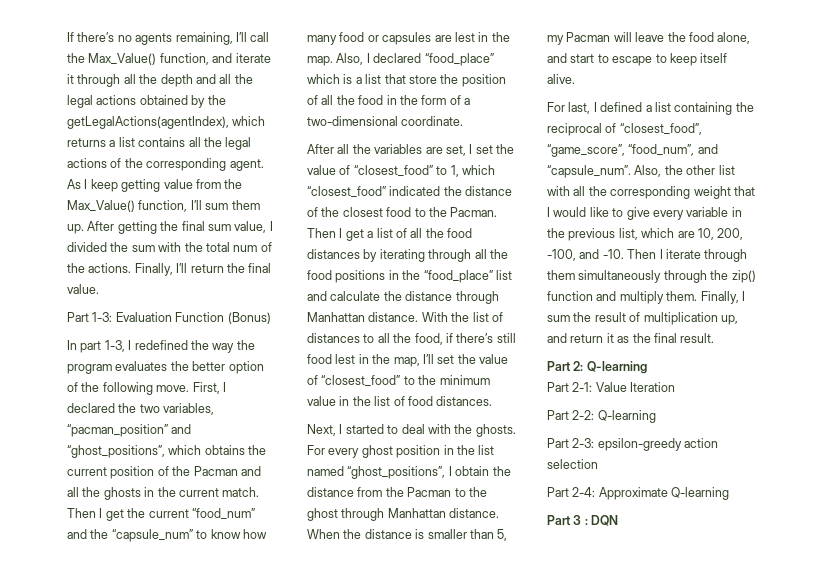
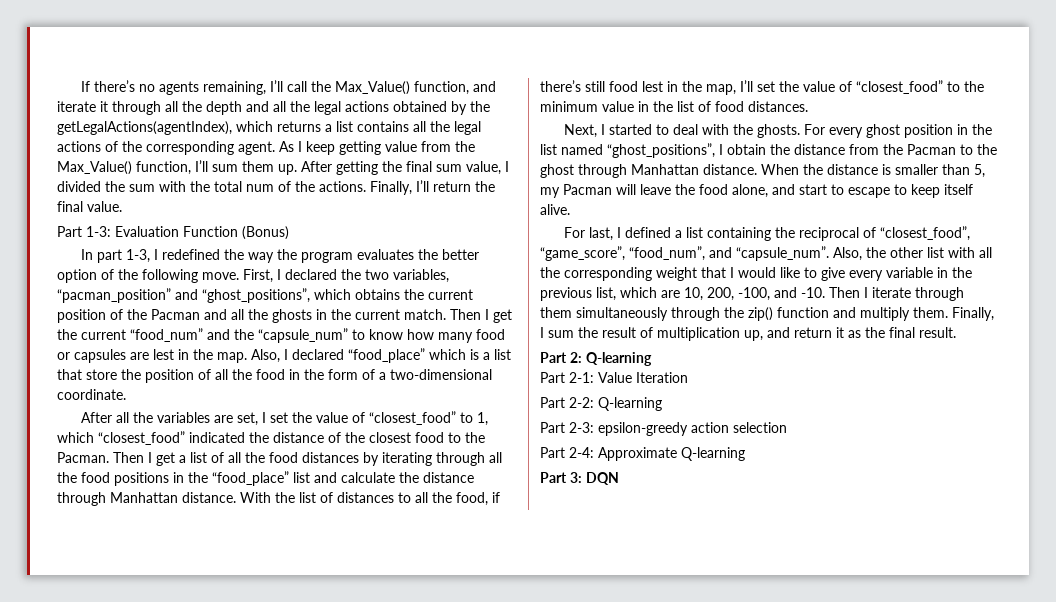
- Part 3 : DQN
+ Part 3: DQN

